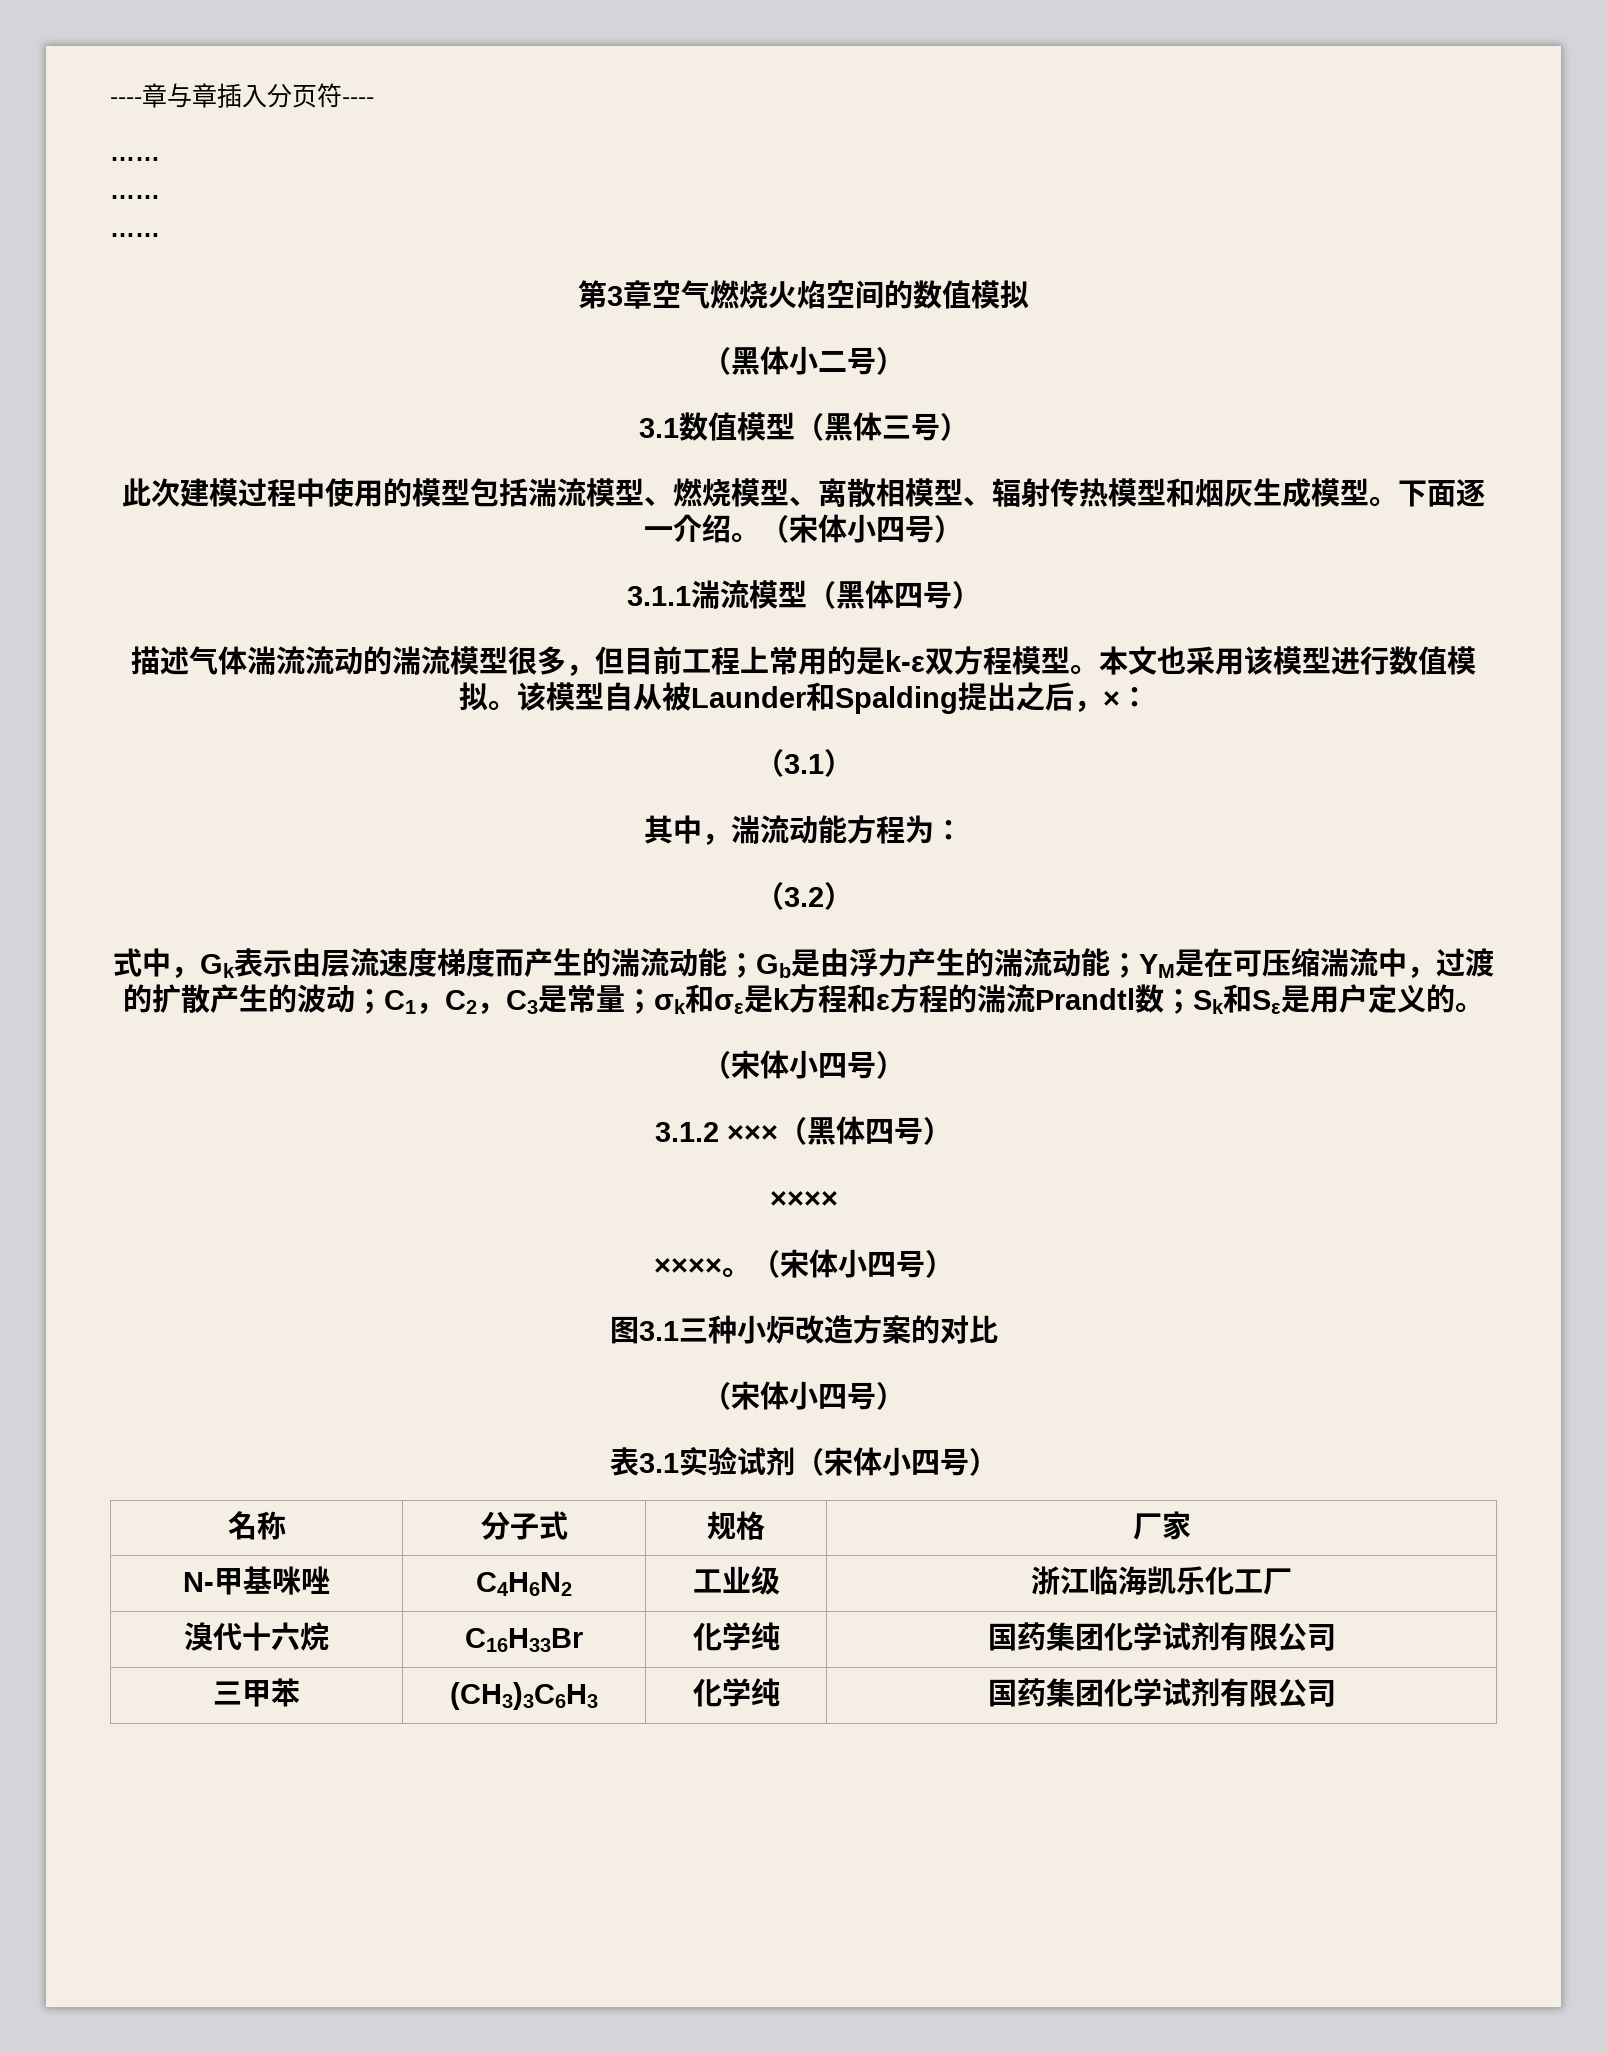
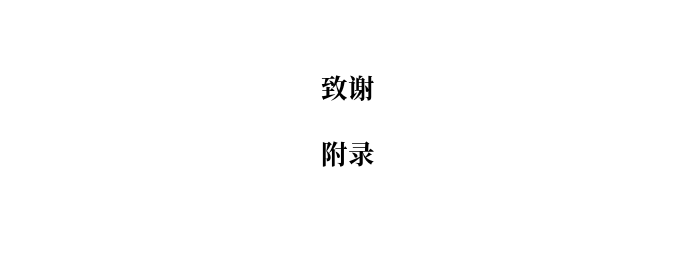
- ----章与章插入分页符----
- ……
- ……
- ……
- 第3章空气燃烧火焰空间的数值模拟
- （黑体小二号）
- 3.1数值模型（黑体三号）
- 此次建模过程中使用的模型包括湍流模型、燃烧模型、离散相模型、辐射传热模型和烟灰生成模型。下面逐一介绍。（宋体小四号）
- 3.1.1湍流模型（黑体四号）
- 描述气体湍流流动的湍流模型很多，但目前工程上常用的是k-ε双方程模型。本文也采用该模型进行数值模拟。该模型自从被Launder和Spalding提出之后，×：
- （3.1）
- 其中，湍流动能方程为：
- （3.2）
- 式中，Gk表示由层流速度梯度而产生的湍流动能；Gb是由浮力产生的湍流动能；YM是在可压缩湍流中，过渡的扩散产生的波动；C1，C2，C3是常量；σk和σε是k方程和ε方程的湍流Prandtl数；Sk和Sε是用户定义的。
- （宋体小四号）
- 3.1.2 ×××（黑体四号）
- ××××
- ××××。（宋体小四号）
- 图3.1三种小炉改造方案的对比
- （宋体小四号）
- 表3.1实验试剂（宋体小四号）
- 名称 | 分子式 | 规格 | 厂家
- N-甲基咪唑 | C4H6N2 | 工业级 | 浙江临海凯乐化工厂
- 溴代十六烷 | C16H33Br | 化学纯 | 国药集团化学试剂有限公司
- 三甲苯 | (CH3)3C6H3 | 化学纯 | 国药集团化学试剂有限公司
+ 致谢
+ 附录

